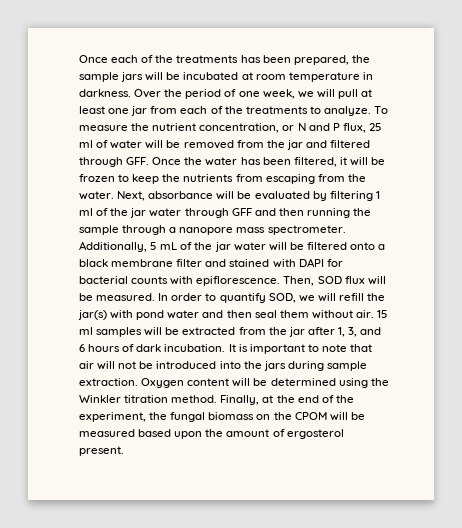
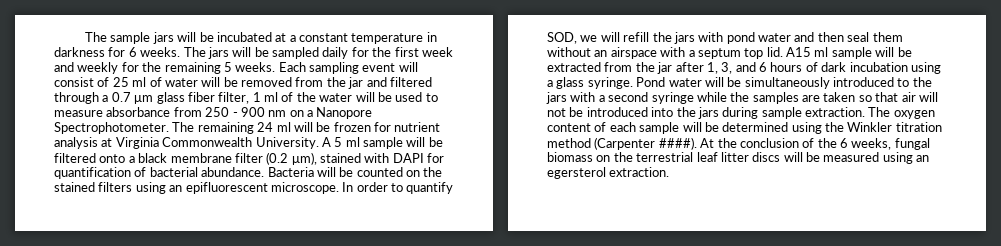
- Once each of the treatments has been prepared, the sample jars will be incubated at room temperature in darkness. Over the period of one week, we will pull at least one jar from each of the treatments to analyze. To measure the nutrient concentration, or N and P flux, 25 ml of water will be removed from the jar and filtered through GFF. Once the water has been filtered, it will be frozen to keep the nutrients from escaping from the water. Next, absorbance will be evaluated by filtering 1 ml of the jar water through GFF and then running the sample through a nanopore mass spectrometer. Additionally, 5 mL of the jar water will be filtered onto a black membrane filter and stained with DAPI for bacterial counts with epiflorescence. Then, SOD flux will be measured.
+ The sample jars will be incubated at a constant temperature in darkness for 6 weeks. The jars will be sampled daily for the first week and weekly for the remaining 5 weeks. Each sampling event will consist of 25 ml of water will be removed from the jar and filtered through a 0.7 μm glass fiber filter, 1 ml of the water will be used to measure absorbance from 250 - 900 nm on a Nanopore Spectrophotometer. The remaining 24 ml will be frozen for nutrient analysis at Virginia Commonwealth University. A 5 ml sample will be filtered onto a black membrane filter (0.2 μm), stained with DAPI for quantification of bacterial abundance. Bacteria will be counted on the stained filters using an epifluorescent microscope.
- In order to quantify SOD, we will refill the jar(s) with pond water and then seal them without air. 15 ml samples will be extracted from the jar after 1, 3, and 6 hours of dark incubation. It is important to note that air will not be introduced into the jars during sample extraction.
+ In order to quantify SOD, we will refill the jars with pond water and then seal them without an airspace with a septum top lid. A15 ml sample will be extracted from the jar after 1, 3, and 6 hours of dark incubation using a glass syringe. Pond water will be simultaneously introduced to the jars with a second syringe while the samples are taken so that air will not be introduced into the jars during sample extraction.
- Oxygen content will be determined using the Winkler titration method. Finally, at the end of the experiment, the fungal biomass on the CPOM will be measured based upon the amount of ergosterol present.
+ The oxygen content of each sample will be determined using the Winkler titration method (Carpenter ####). At the conclusion of the 6 weeks, fungal biomass on the terrestrial leaf litter discs will be measured using an egersterol extraction.

